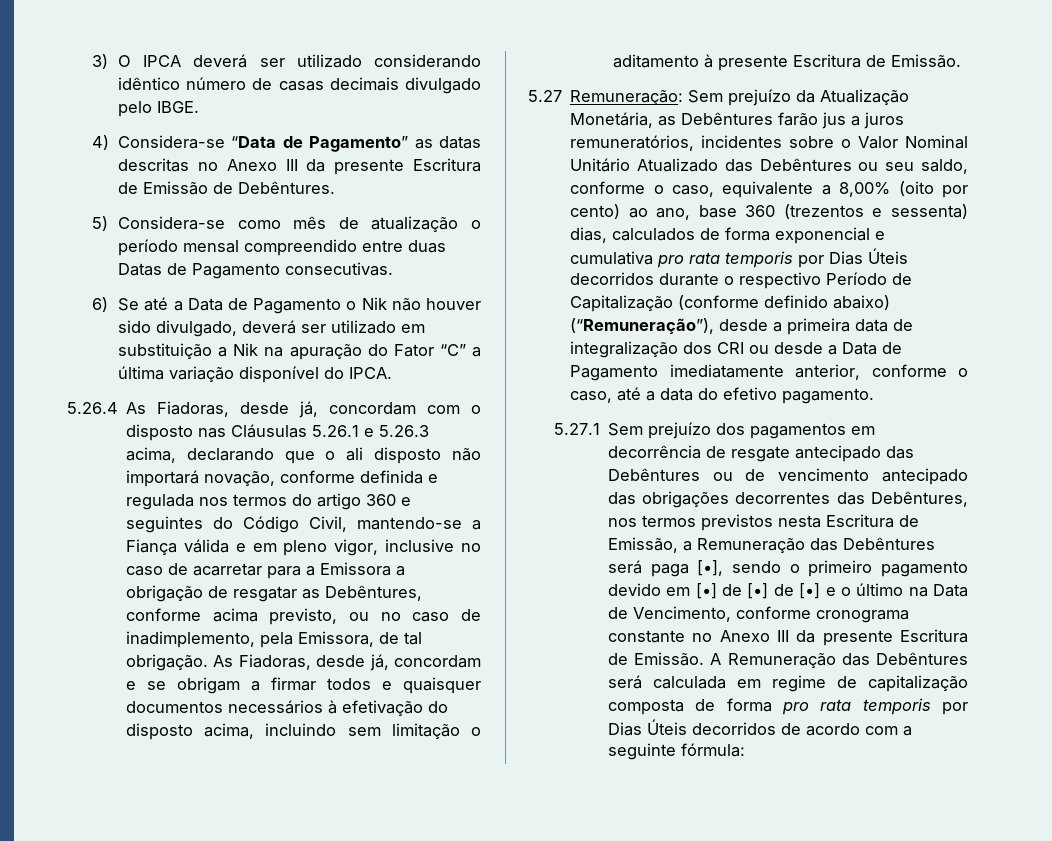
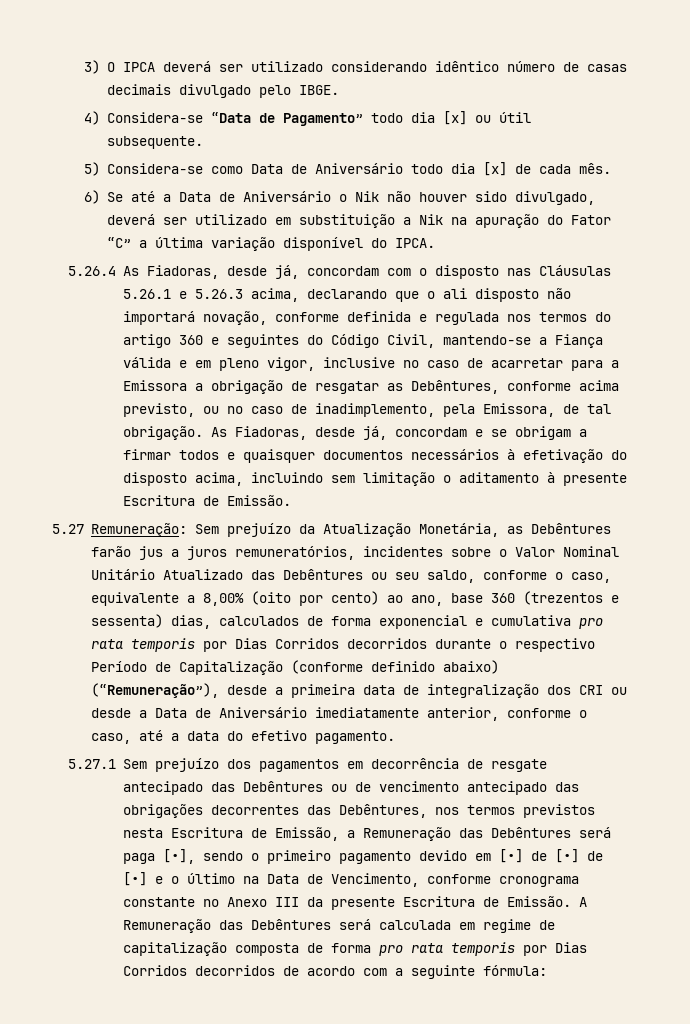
- 4) Considera-se “Data de Pagamento” as datas descritas no Anexo III da presente Escritura de Emissão de Debêntures.
- 5) Considera-se como mês de atualização o período mensal compreendido entre duas Datas de Pagamento consecutivas.
+ 4) Considera-se “Data de Pagamento” todo dia [x] ou útil subsequente.
+ 5) Considera-se como Data de Aniversário todo dia [x] de cada mês.
- 6) Se até a Data de Pagamento o Nik não houver sido divulgado, deverá ser utilizado em substituição a Nik na apuração do Fator “C” a última variação disponível do IPCA.
+ 6) Se até a Data de Aniversário o Nik não houver sido divulgado, deverá ser utilizado em substituição a Nik na apuração do Fator “C” a última variação disponível do IPCA.
- Sem prejuízo da Atualização Monetária, as Debêntures farão jus a juros remuneratórios, incidentes sobre o Valor Nominal Unitário Atualizado das Debêntures ou seu saldo, conforme o caso, equivalente a 8,00% (oito por cento) ao ano, base 360 (trezentos e sessenta) dias, calculados de forma exponencial e cumulativa pro rata temporis por Dias Úteis decorridos durante o respectivo Período de Capitalização (conforme definido abaixo) (“Remuneração”), desde a primeira data de integralização dos CRI ou desde a Data de Pagamento imediatamente anterior, conforme o caso, até a data do efetivo pagamento.
+ Sem prejuízo da Atualização Monetária, as Debêntures farão jus a juros remuneratórios, incidentes sobre o Valor Nominal Unitário Atualizado das Debêntures ou seu saldo, conforme o caso, equivalente a 8,00% (oito por cento) ao ano, base 360 (trezentos e sessenta) dias, calculados de forma exponencial e cumulativa pro rata temporis por Dias Corridos decorridos durante o respectivo Período de Capitalização (conforme definido abaixo) (“Remuneração”), desde a primeira data de integralização dos CRI ou desde a Data de Aniversário imediatamente anterior, conforme o caso, até a data do efetivo pagamento.
- A Remuneração das Debêntures será calculada em regime de capitalização composta de forma pro rata temporis por Dias Úteis decorridos de acordo com a seguinte fórmula:
+ A Remuneração das Debêntures será calculada em regime de capitalização composta de forma pro rata temporis por Dias Corridos decorridos de acordo com a seguinte fórmula:

